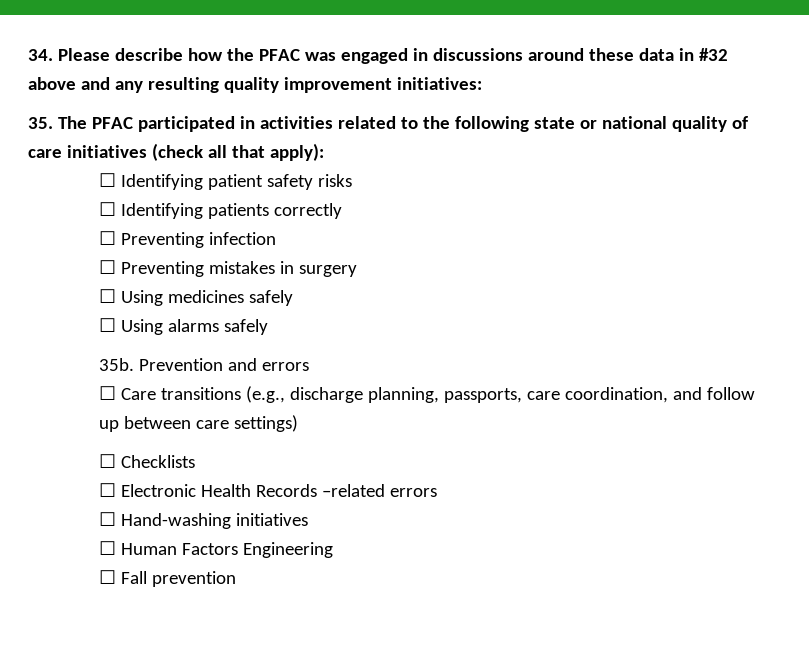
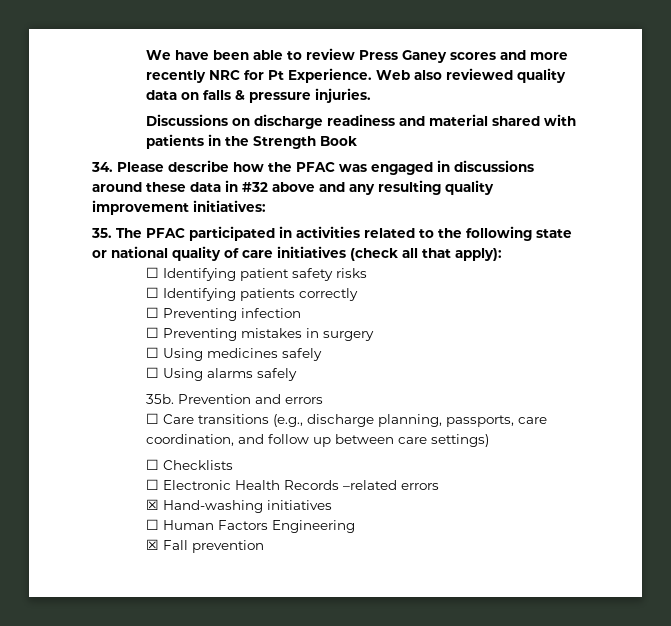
+ We have been able to review Press Ganey scores and more recently NRC for Pt Experience. Web also reviewed quality data on falls & pressure injuries.
+ Discussions on discharge readiness and material shared with patients in the Strength Book
- ☐ Hand-washing initiatives
+ ☒ Hand-washing initiatives
- ☐ Fall prevention
+ ☒ Fall prevention

